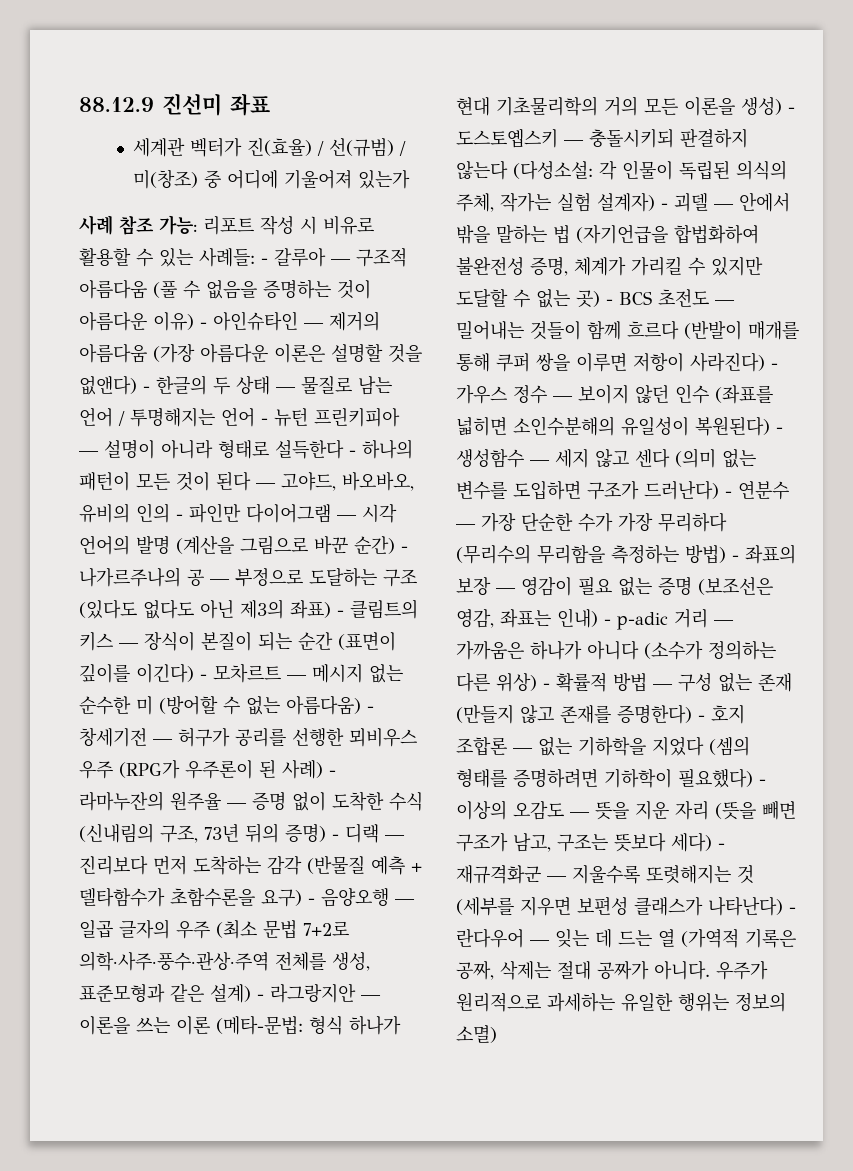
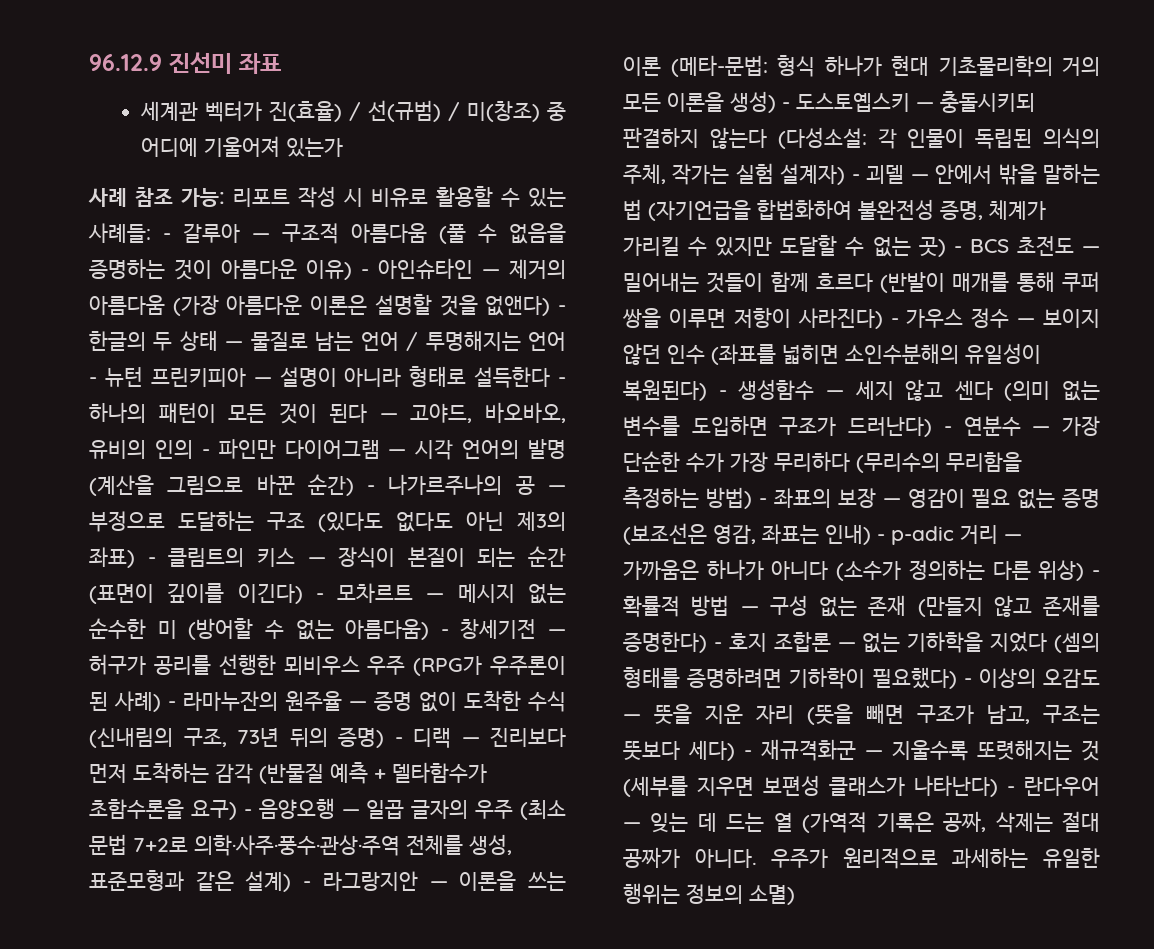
- 88.12.9 진선미 좌표
+ 96.12.9 진선미 좌표

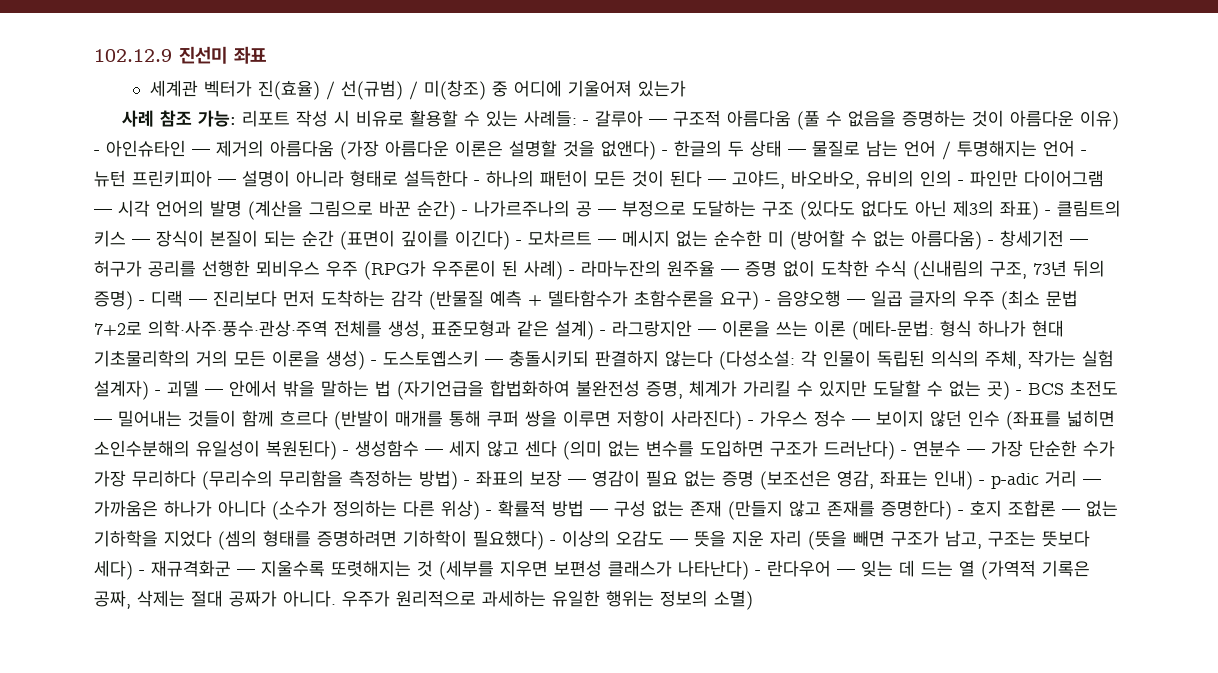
- 96.12.9 진선미 좌표
+ 102.12.9 진선미 좌표

